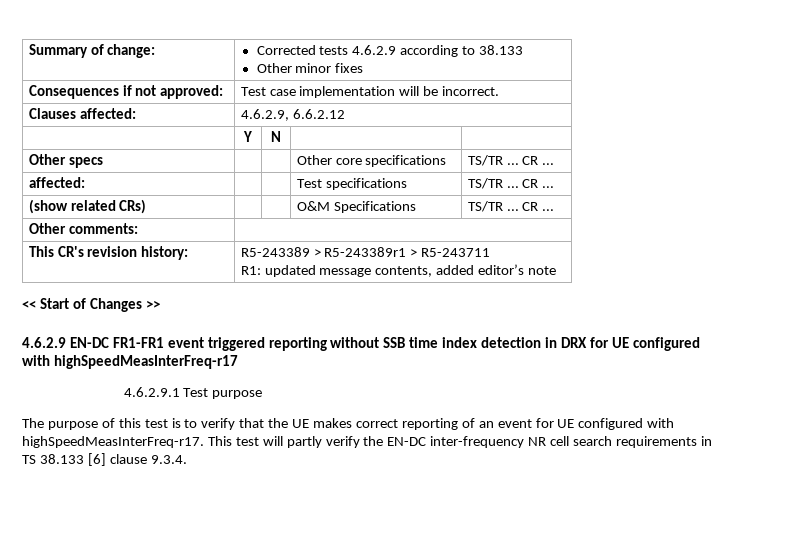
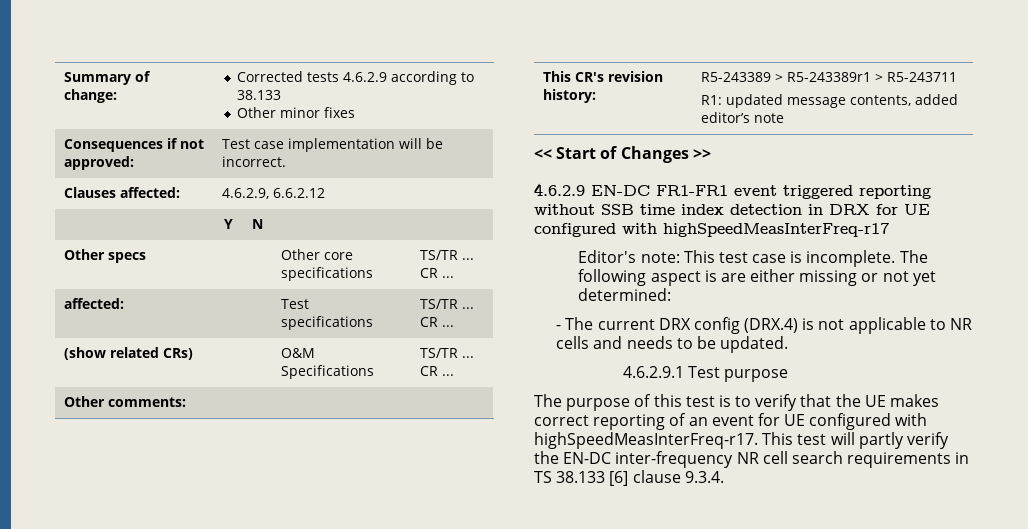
+ Editor's note: This test case is incomplete. The following aspect is are either missing or not yet determined:
+ - The current DRX config (DRX.4) is not applicable to NR cells and needs to be updated.

